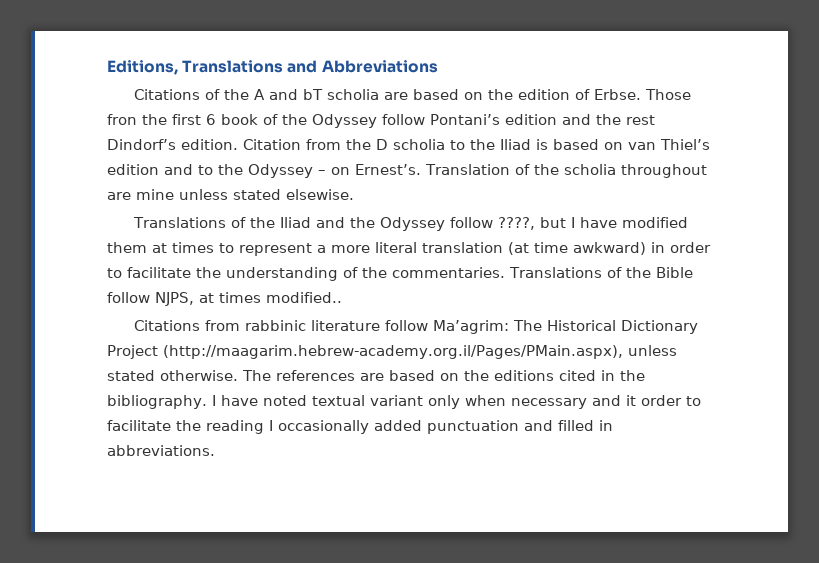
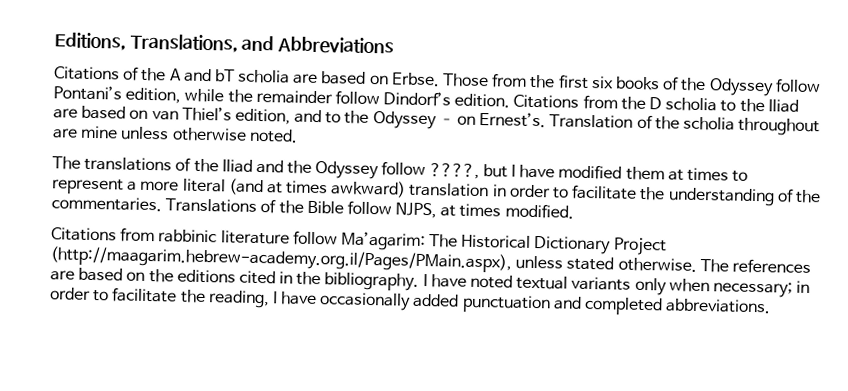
- Editions, Translations and Abbreviations
+ Editions, Translations, and Abbreviations
- Citations of the A and bT scholia are based on the edition of Erbse.
+ Citations of the A and bT scholia are based on Erbse.
- Those fron the first 6 book of the Odyssey follow Pontani’s edition and the rest Dindorf’s edition.
+ Those from the first six books of the Odyssey follow Pontani’s edition, while the remainder follow Dindorf’s edition.
- Citation from the D scholia to the Iliad is based on van Thiel’s edition and to the Odyssey – on Ernest’s.
+ Citations from the D scholia to the Iliad are based on van Thiel’s edition, and to the Odyssey – on Ernest’s.
- Translation of the scholia throughout are mine unless stated elsewise.
- Translations of the Iliad and the Odyssey follow ????, but I have modified them at times to represent a more literal translation (at time awkward) in order to facilitate the understanding of the commentaries.
+ Translation of the scholia throughout are mine unless otherwise noted.
+ The translations of the Iliad and the Odyssey follow ????, but I have modified them at times to represent a more literal (and at times awkward) translation in order to facilitate the understanding of the commentaries.
- Translations of the Bible follow NJPS, at times modified..
+ Translations of the Bible follow NJPS, at times modified.
- Citations from rabbinic literature follow Ma’agrim: The Historical Dictionary Project (http://maagarim.hebrew-academy.org.il/Pages/PMain.aspx), unless stated otherwise.
+ Citations from rabbinic literature follow Ma’agarim: The Historical Dictionary Project (http://maagarim.hebrew-academy.org.il/Pages/PMain.aspx), unless stated otherwise.
- I have noted textual variant only when necessary and it order to facilitate the reading I occasionally added punctuation and filled in abbreviations.
+ I have noted textual variants only when necessary; in order to facilitate the reading, I have occasionally added punctuation and completed abbreviations.

